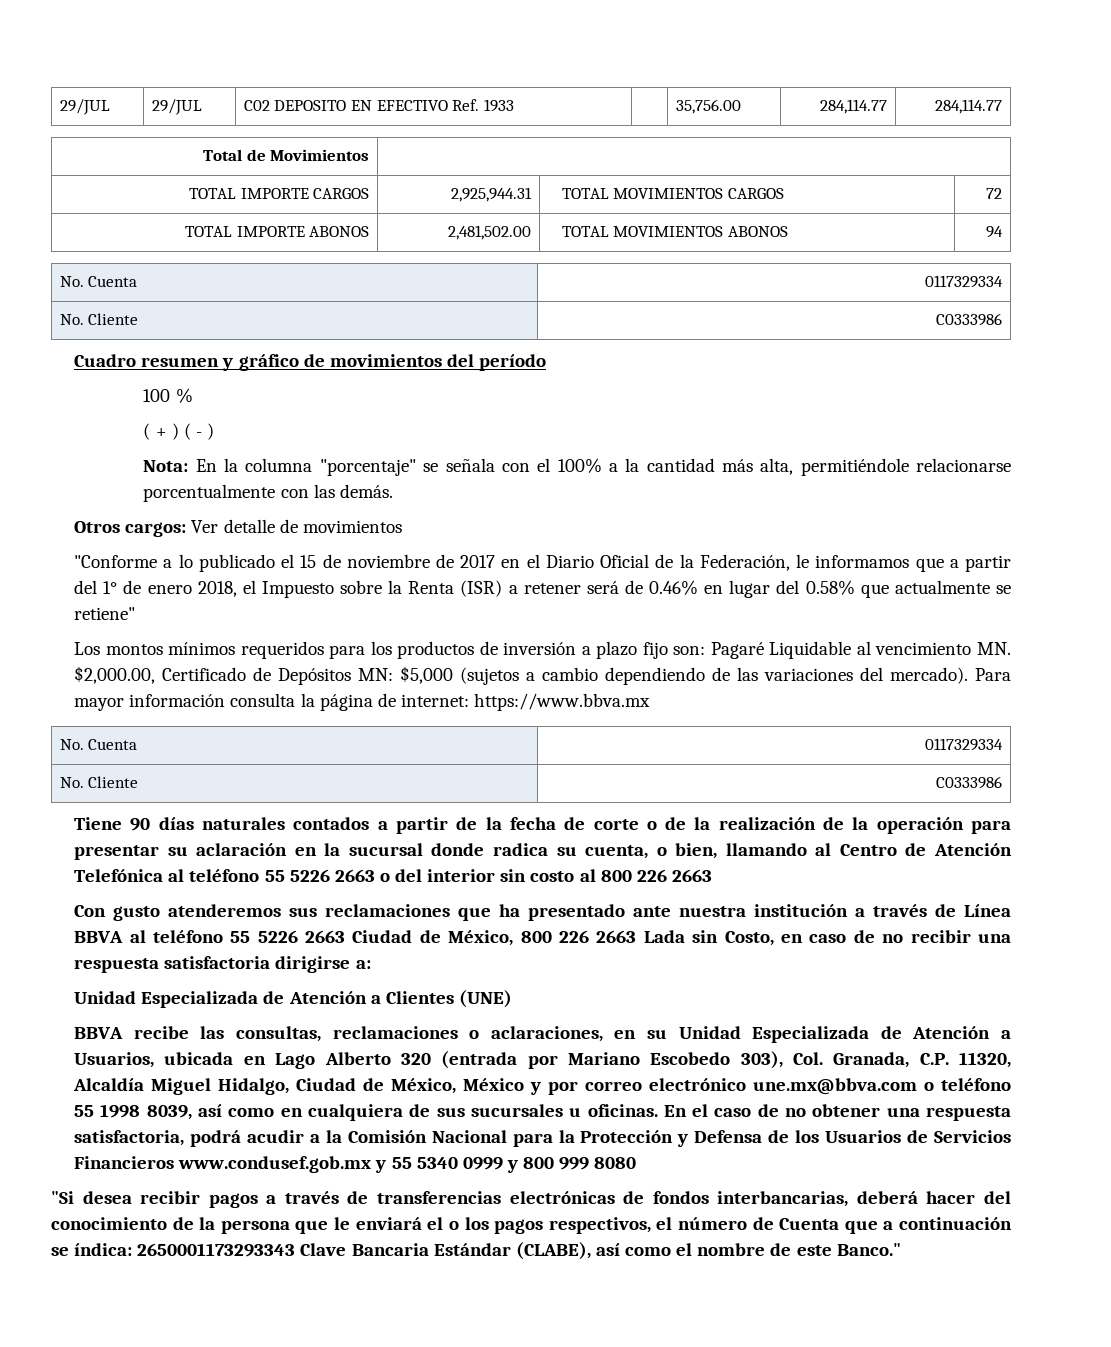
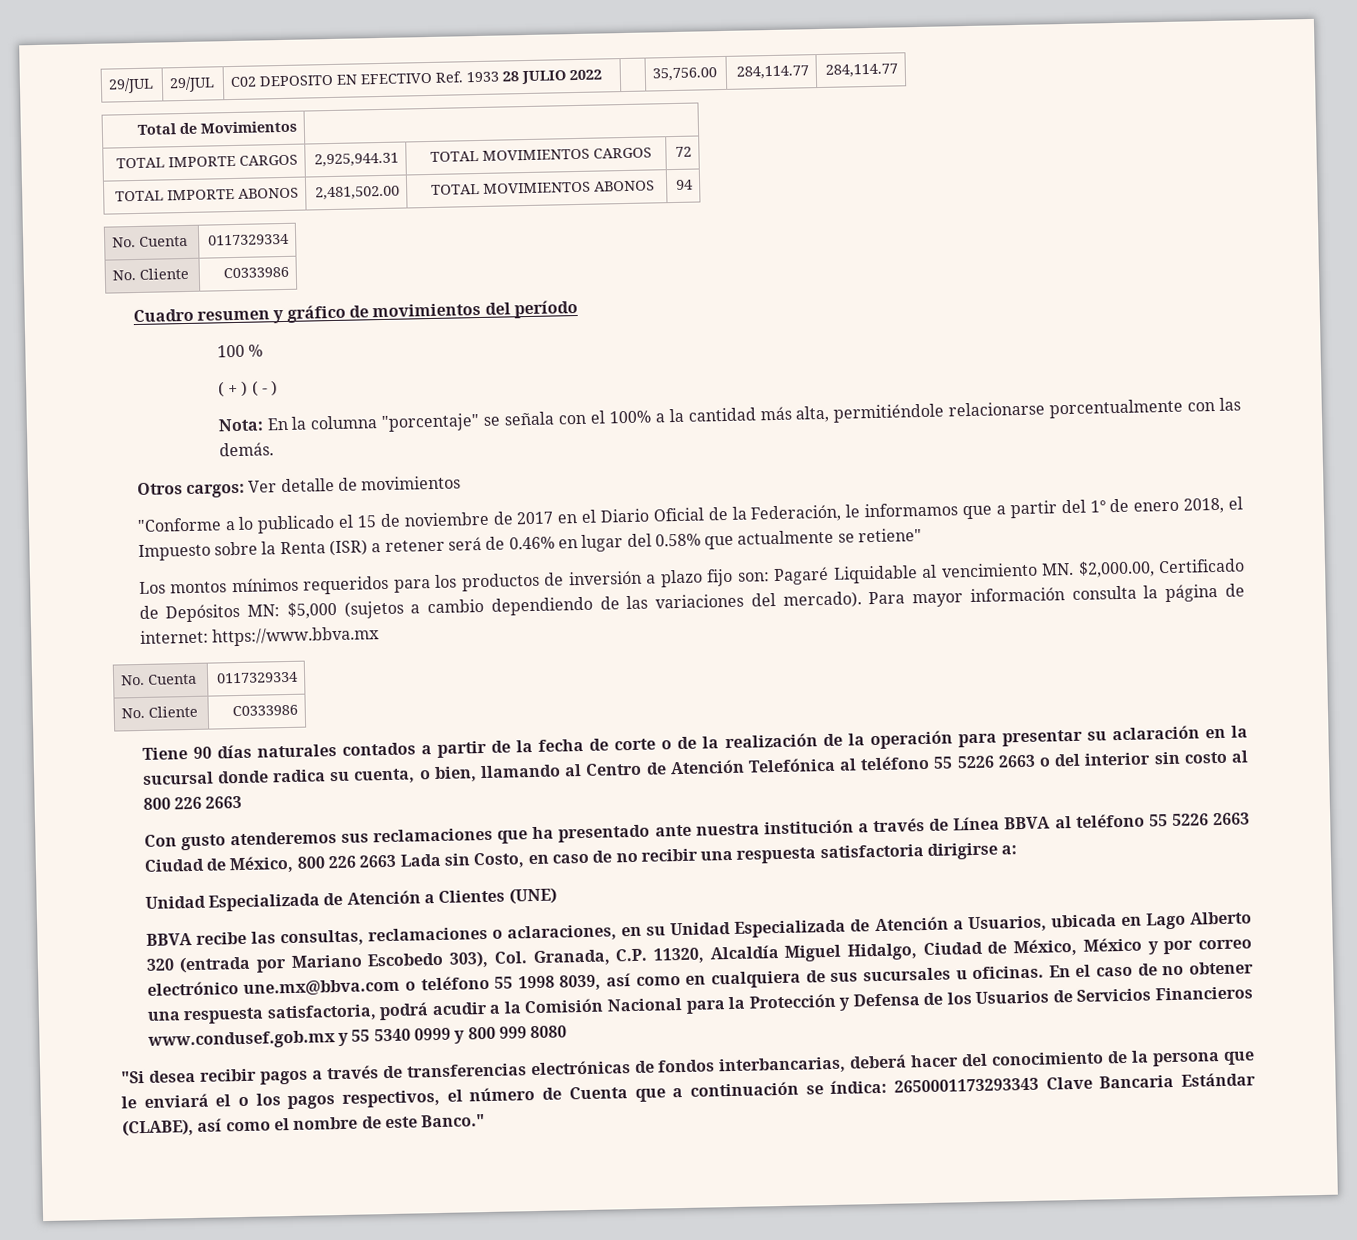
- 29/JUL | 29/JUL | C02 DEPOSITO EN EFECTIVO Ref. 1933 | | 35,756.00 | 284,114.77 | 284,114.77
+ 29/JUL | 29/JUL | C02 DEPOSITO EN EFECTIVO Ref. 1933 28 JULIO 2022 | | 35,756.00 | 284,114.77 | 284,114.77

